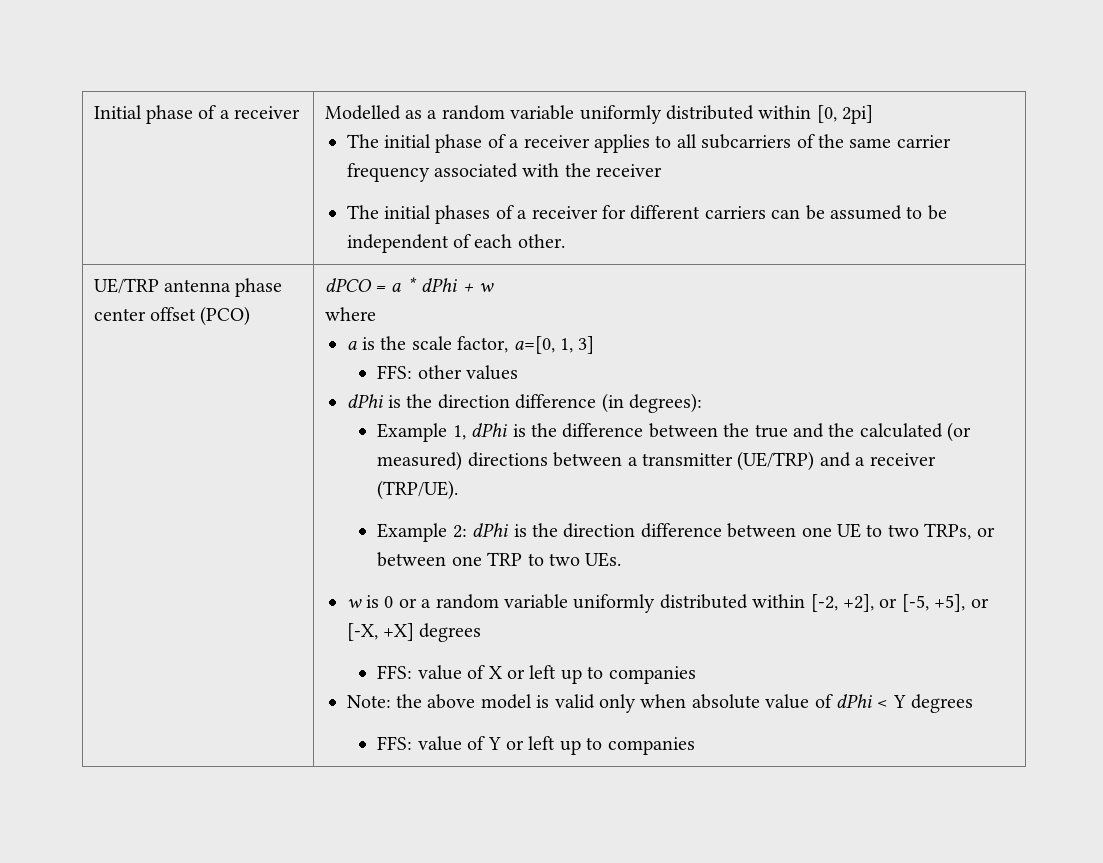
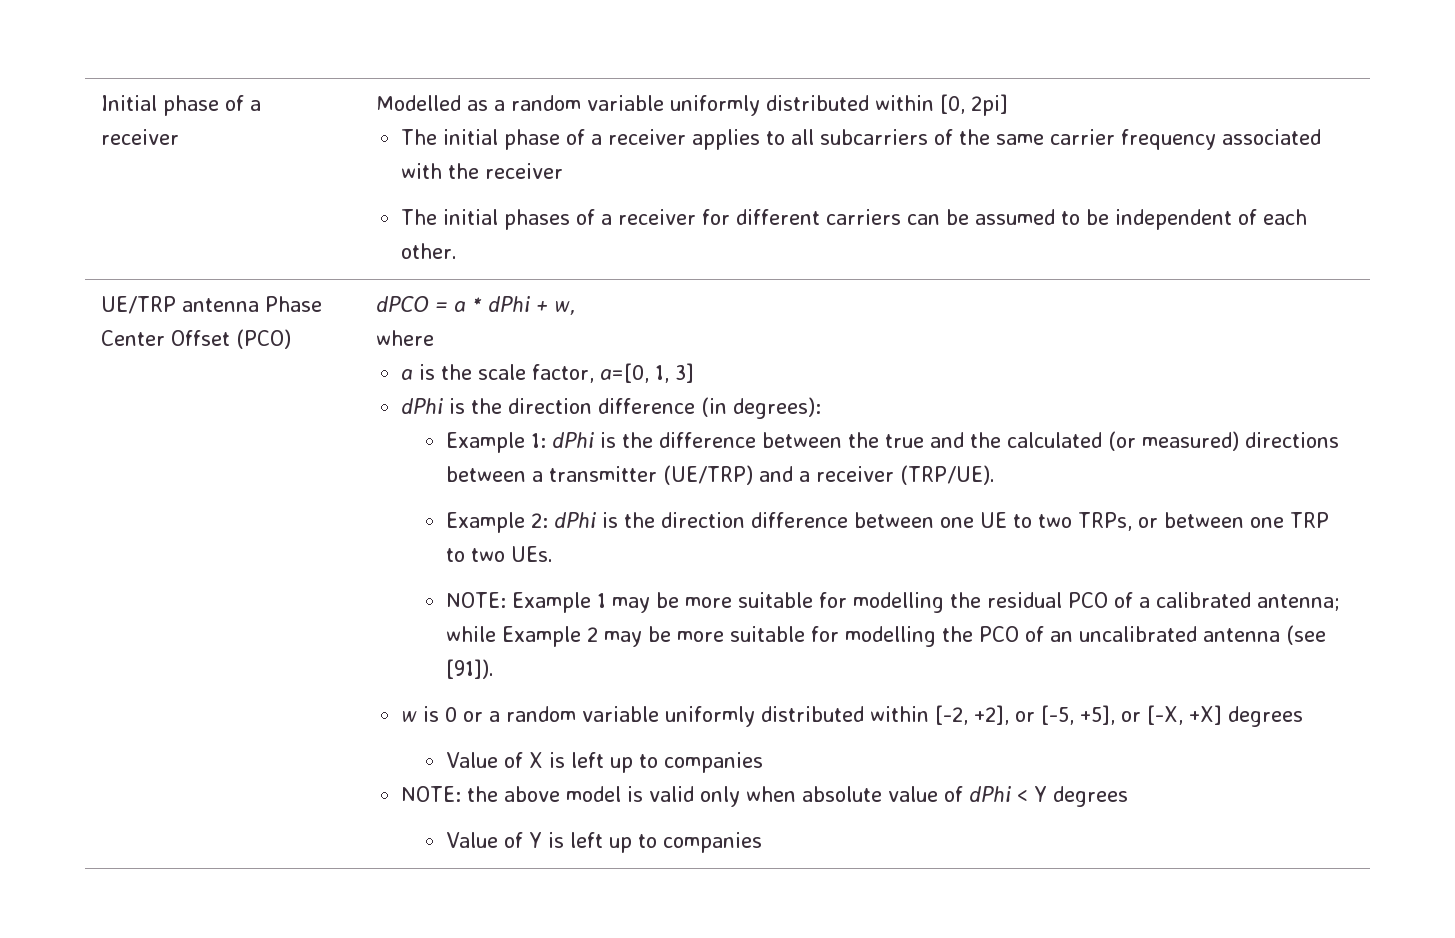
- UE/TRP antenna phase center offset (PCO)
+ UE/TRP antenna Phase Center Offset (PCO)
- dPCO = a * dPhi + w
+ dPCO = a * dPhi + w,
- FFS: other values
- Example 1, dPhi is the difference between the true and the calculated (or measured) directions between a transmitter (UE/TRP) and a receiver (TRP/UE).
+ Example 1: dPhi is the difference between the true and the calculated (or measured) directions between a transmitter (UE/TRP) and a receiver (TRP/UE).
+ NOTE: Example 1 may be more suitable for modelling the residual PCO of a calibrated antenna; while Example 2 may be more suitable for modelling the PCO of an uncalibrated antenna (see [91]).
- FFS: value of X or left up to companies
+ Value of X is left up to companies
- Note: the above model is valid only when absolute value of dPhi < Y degrees
+ NOTE: the above model is valid only when absolute value of dPhi < Y degrees
- FFS: value of Y or left up to companies
+ Value of Y is left up to companies

